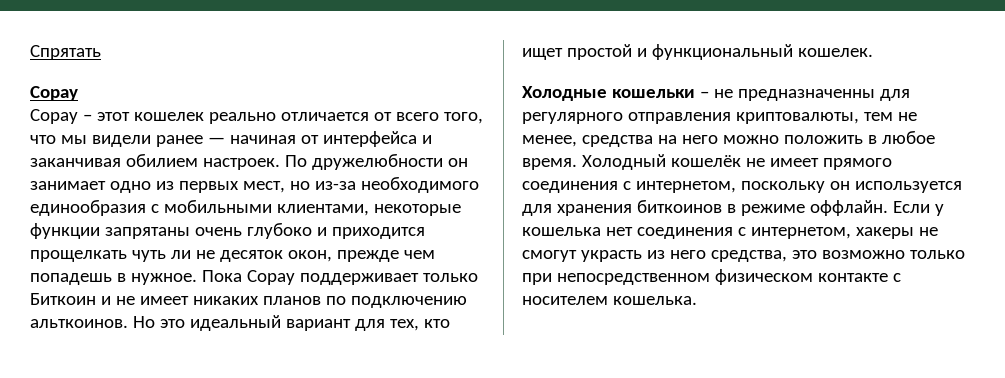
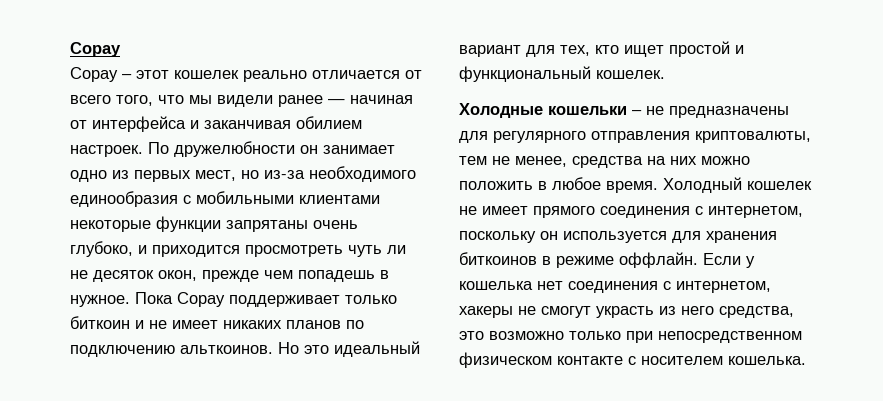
- Спрятать
- По дружелюбности он занимает одно из первых мест, но из-за необходимого единообразия с мобильными клиентами, некоторые функции запрятаны очень глубоко и приходится прощелкать чуть ли не десяток окон, прежде чем попадешь в нужное.
+ По дружелюбности он занимает одно из первых мест, но из-за необходимого единообразия с мобильными клиентами некоторые функции запрятаны очень глубоко, и приходится просмотреть чуть ли не десяток окон, прежде чем попадешь в нужное.
- Пока Copay поддерживает только Биткоин и не имеет никаких планов по подключению альткоинов.
+ Пока Copay поддерживает только биткоин и не имеет никаких планов по подключению альткоинов.
- Холодные кошельки – не предназначенны для регулярного отправления криптовалюты, тем не менее, средства на него можно положить в любое время.
+ Холодные кошельки – не предназначены для регулярного отправления криптовалюты, тем не менее, средства на них можно положить в любое время.
- Холодный кошелёк не имеет прямого соединения с интернетом, поскольку он используется для хранения биткоинов в режиме оффлайн.
+ Холодный кошелек не имеет прямого соединения с интернетом, поскольку он используется для хранения биткоинов в режиме оффлайн.

